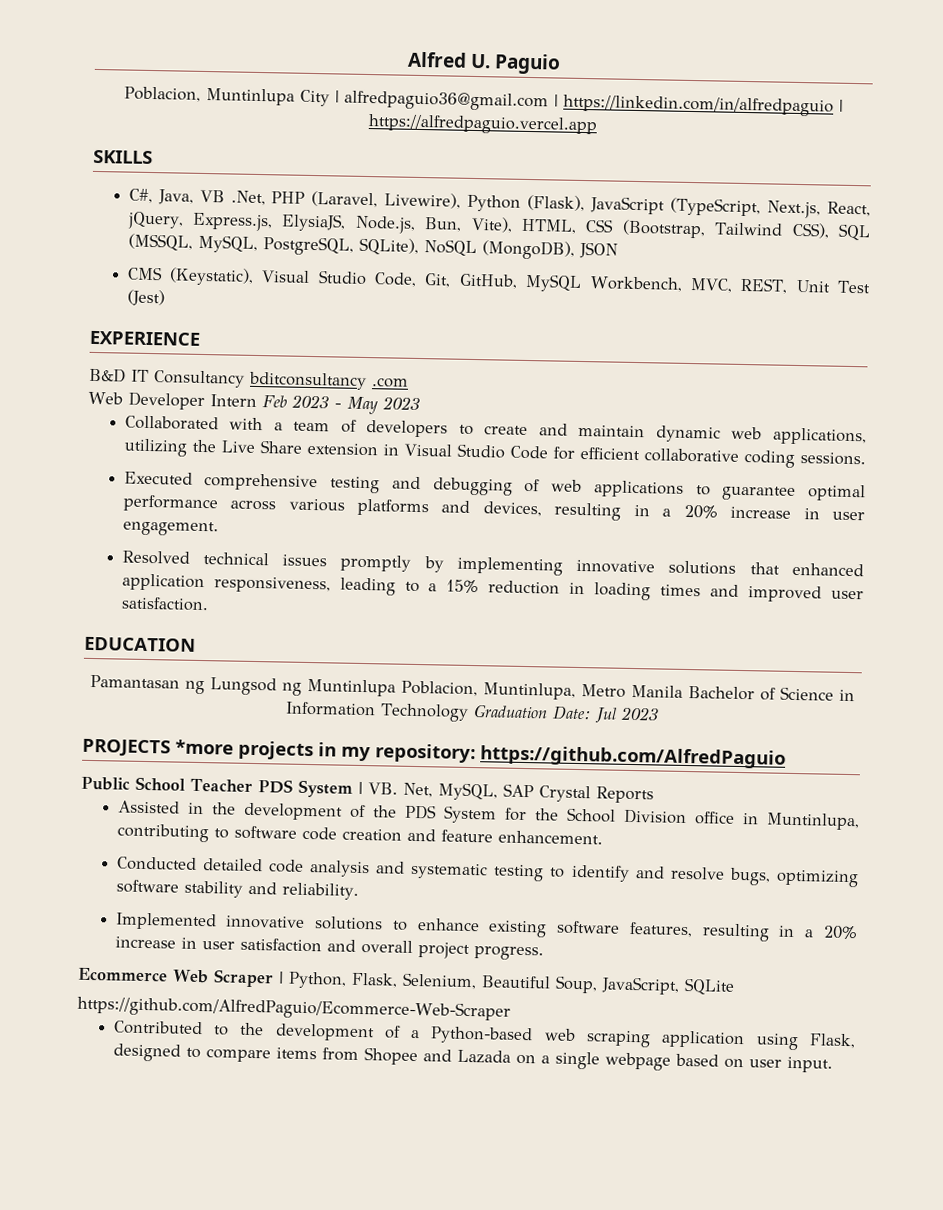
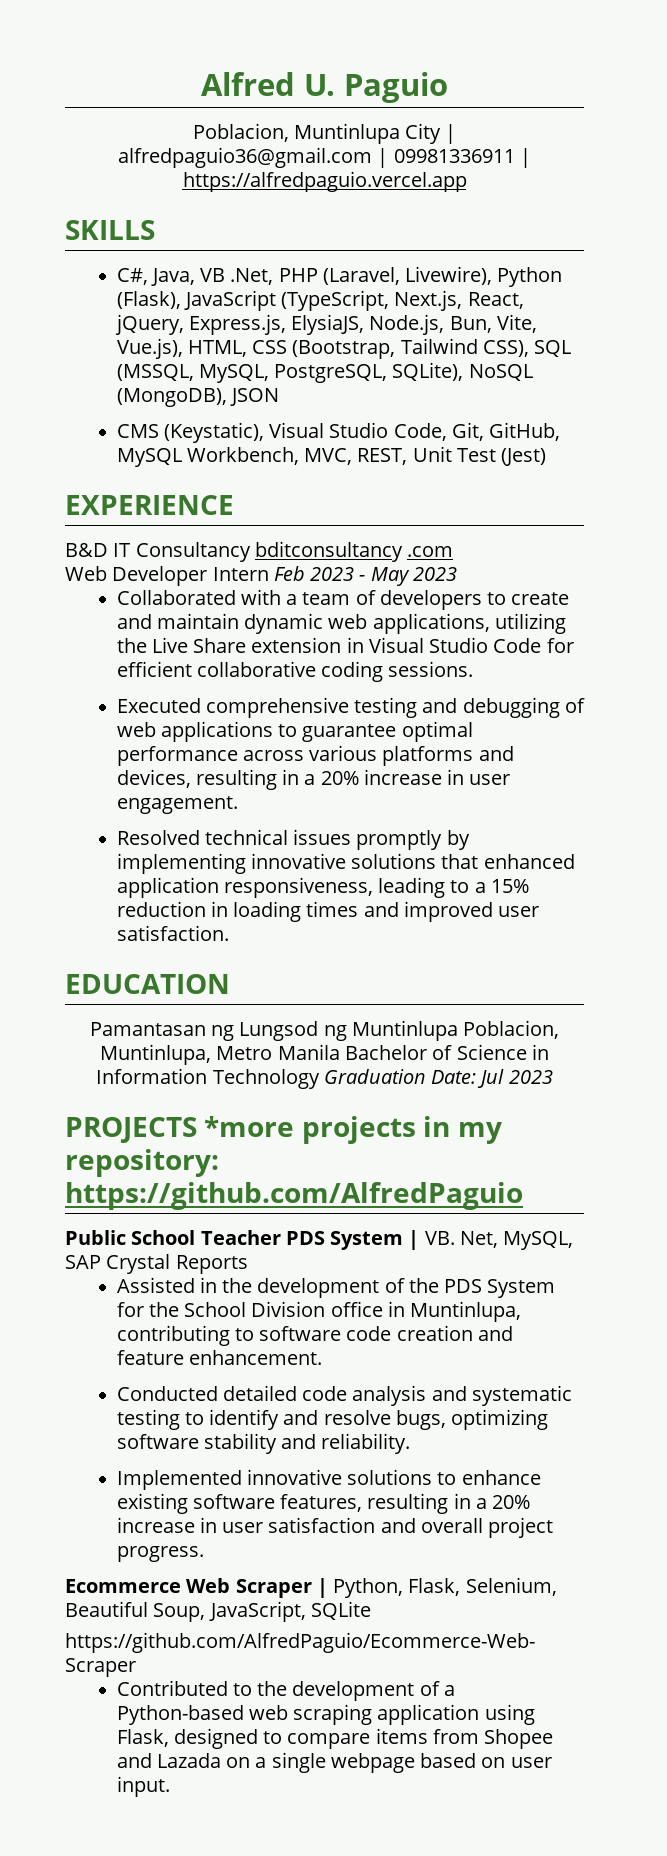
- Poblacion, Muntinlupa City | alfredpaguio36@gmail.com | https://linkedin.com/in/alfredpaguio | https://alfredpaguio.vercel.app
+ Poblacion, Muntinlupa City | alfredpaguio36@gmail.com | 09981336911 | https://alfredpaguio.vercel.app
- C#, Java, VB .Net, PHP (Laravel, Livewire), Python (Flask), JavaScript (TypeScript, Next.js, React, jQuery, Express.js, ElysiaJS, Node.js, Bun, Vite), HTML, CSS (Bootstrap, Tailwind CSS), SQL (MSSQL, MySQL, PostgreSQL, SQLite), NoSQL (MongoDB), JSON
+ C#, Java, VB .Net, PHP (Laravel, Livewire), Python (Flask), JavaScript (TypeScript, Next.js, React, jQuery, Express.js, ElysiaJS, Node.js, Bun, Vite, Vue.js), HTML, CSS (Bootstrap, Tailwind CSS), SQL (MSSQL, MySQL, PostgreSQL, SQLite), NoSQL (MongoDB), JSON

